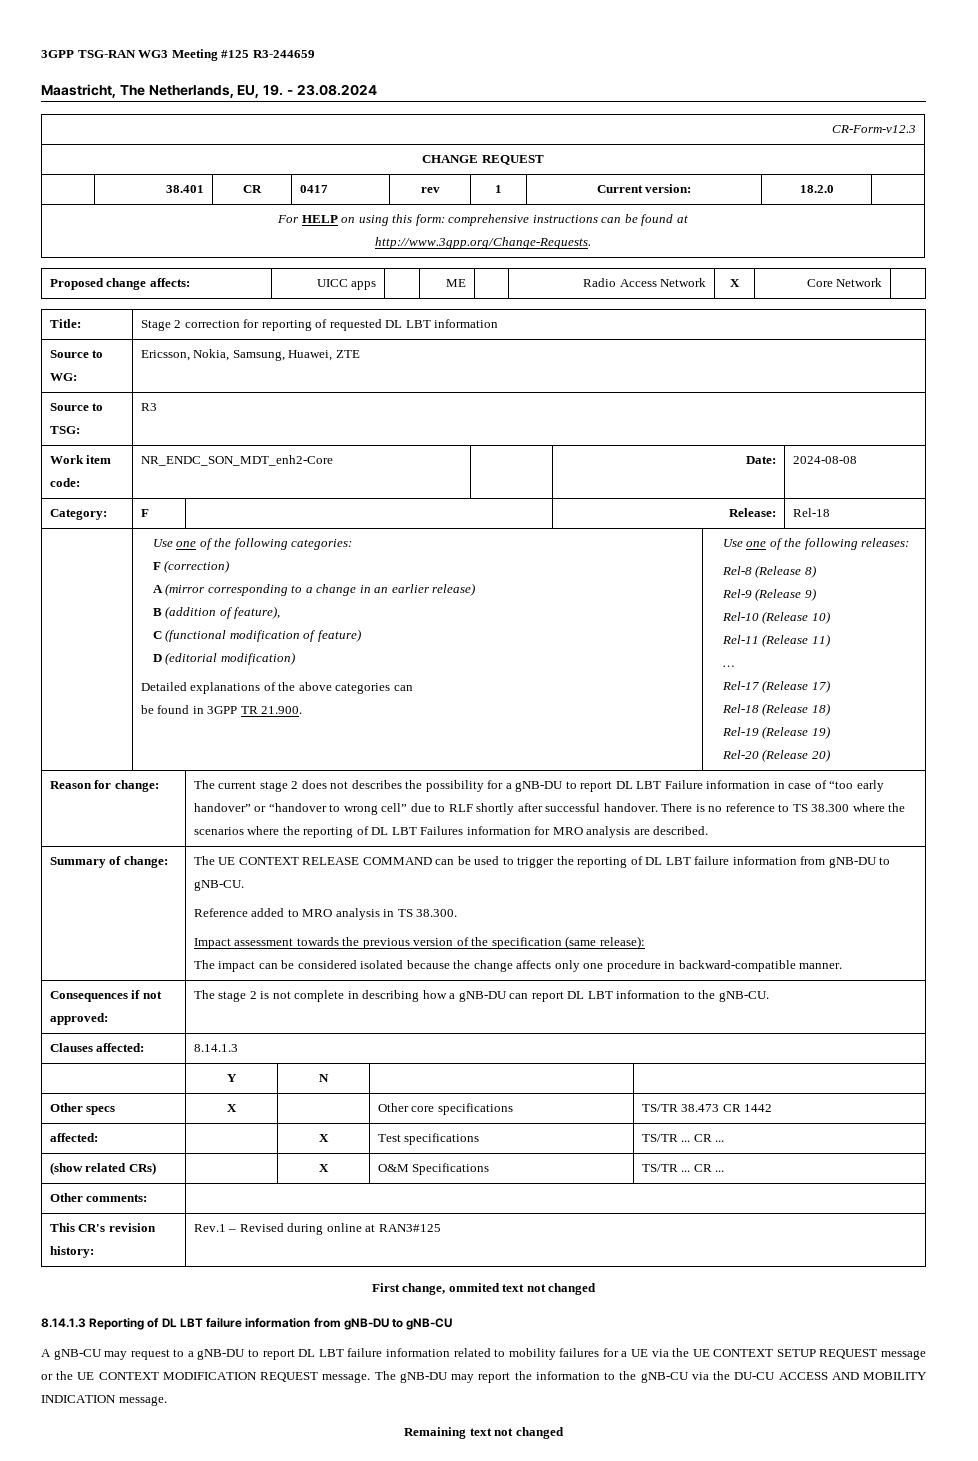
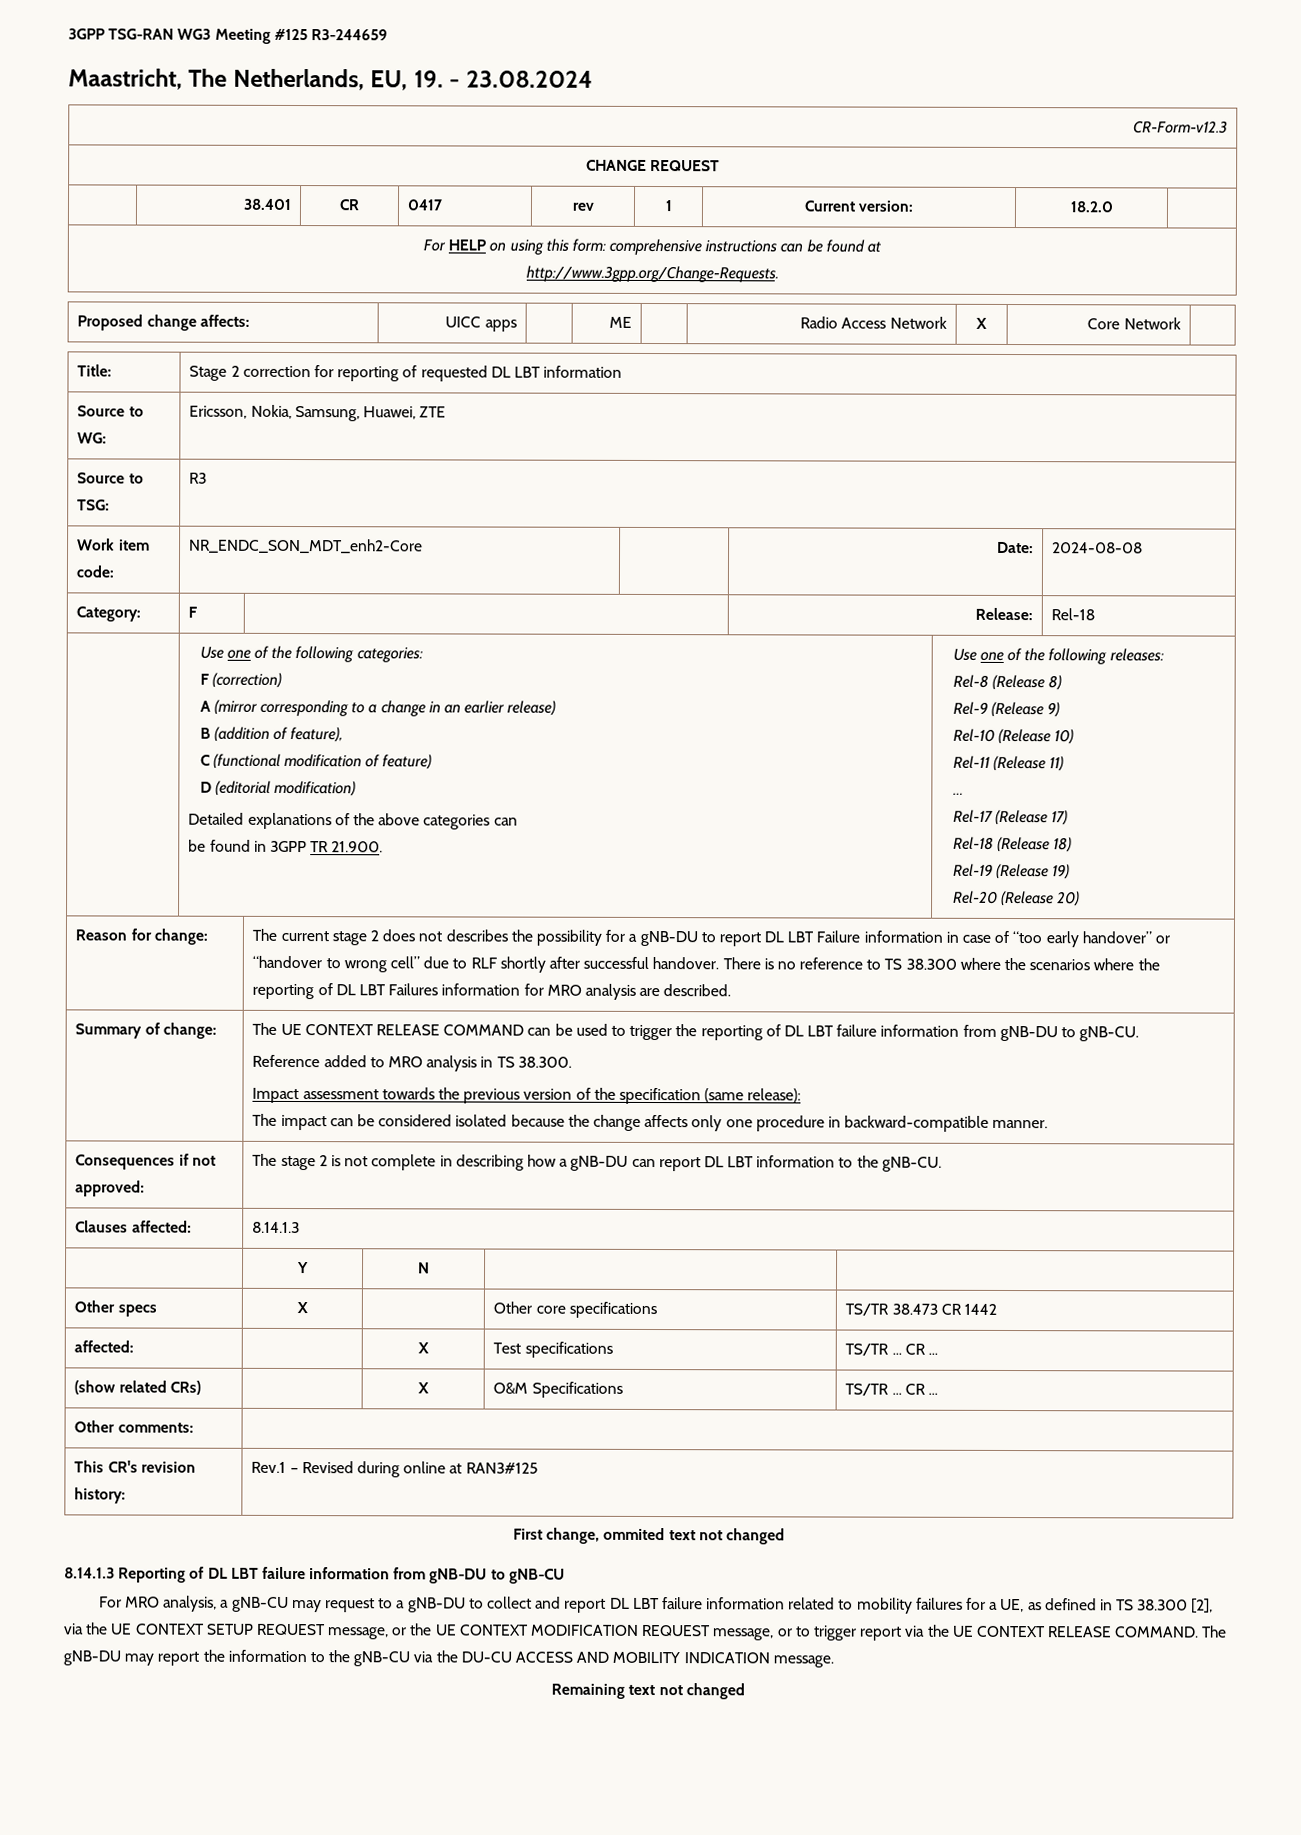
- A gNB-CU may request to a gNB-DU to report DL LBT failure information related to mobility failures for a UE via the UE CONTEXT SETUP REQUEST message or the UE CONTEXT MODIFICATION REQUEST message.
+ For MRO analysis, a gNB-CU may request to a gNB-DU to collect and report DL LBT failure information related to mobility failures for a UE, as defined in TS 38.300 [2], via the UE CONTEXT SETUP REQUEST message, or the UE CONTEXT MODIFICATION REQUEST message, or to trigger report via the UE CONTEXT RELEASE COMMAND.

